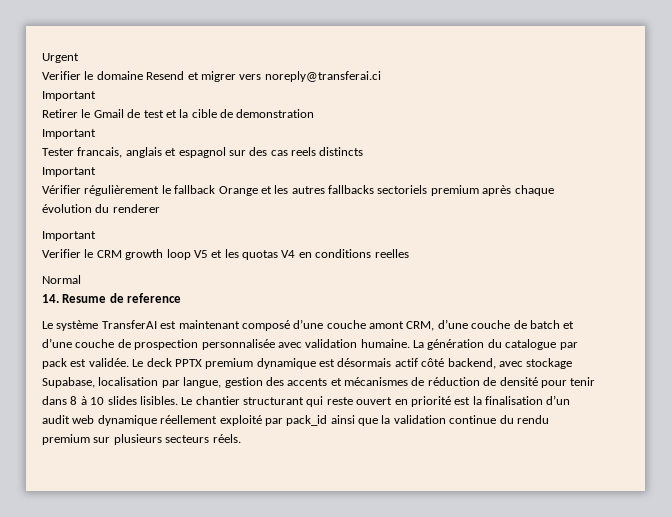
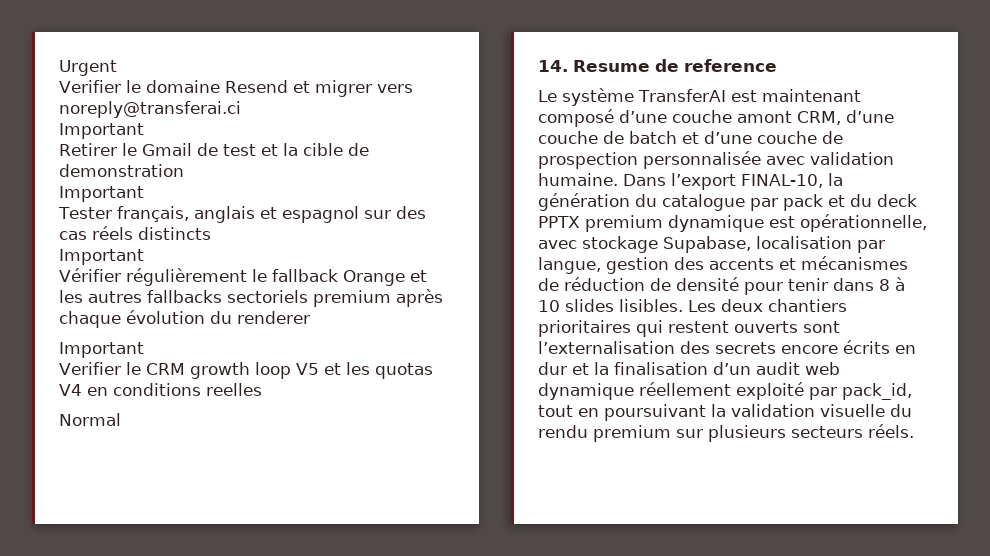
- Tester francais, anglais et espagnol sur des cas reels distincts
+ Tester français, anglais et espagnol sur des cas réels distincts
- La génération du catalogue par pack est validée. Le deck PPTX premium dynamique est désormais actif côté backend, avec stockage Supabase, localisation par langue, gestion des accents et mécanismes de réduction de densité pour tenir dans 8 à 10 slides lisibles.
+ Dans l’export FINAL-10, la génération du catalogue par pack et du deck PPTX premium dynamique est opérationnelle, avec stockage Supabase, localisation par langue, gestion des accents et mécanismes de réduction de densité pour tenir dans 8 à 10 slides lisibles.
- Le chantier structurant qui reste ouvert en priorité est la finalisation d’un audit web dynamique réellement exploité par pack_id ainsi que la validation continue du rendu premium sur plusieurs secteurs réels.
+ Les deux chantiers prioritaires qui restent ouverts sont l’externalisation des secrets encore écrits en dur et la finalisation d’un audit web dynamique réellement exploité par pack_id, tout en poursuivant la validation visuelle du rendu premium sur plusieurs secteurs réels.

